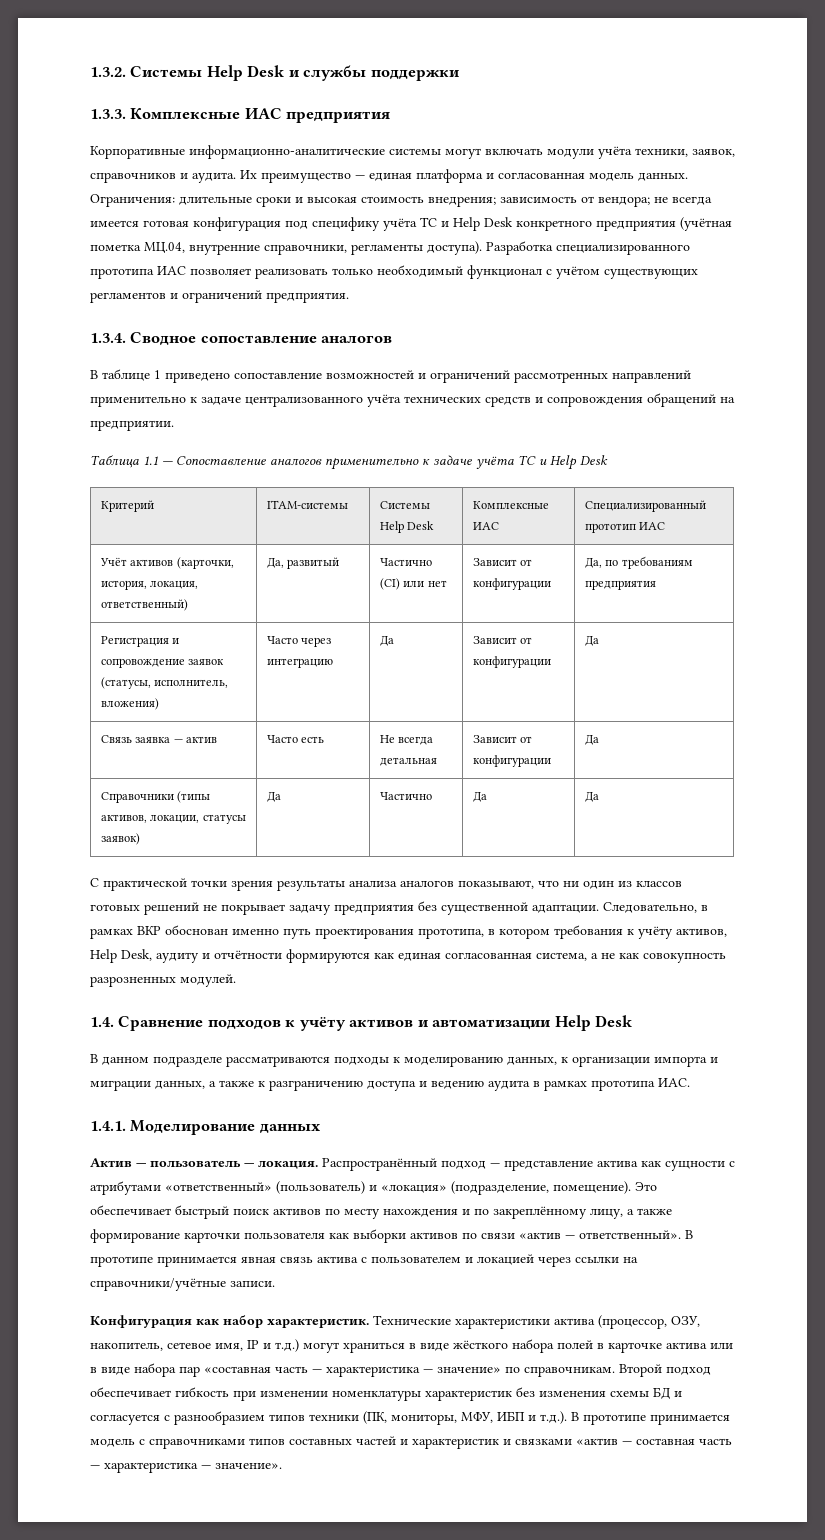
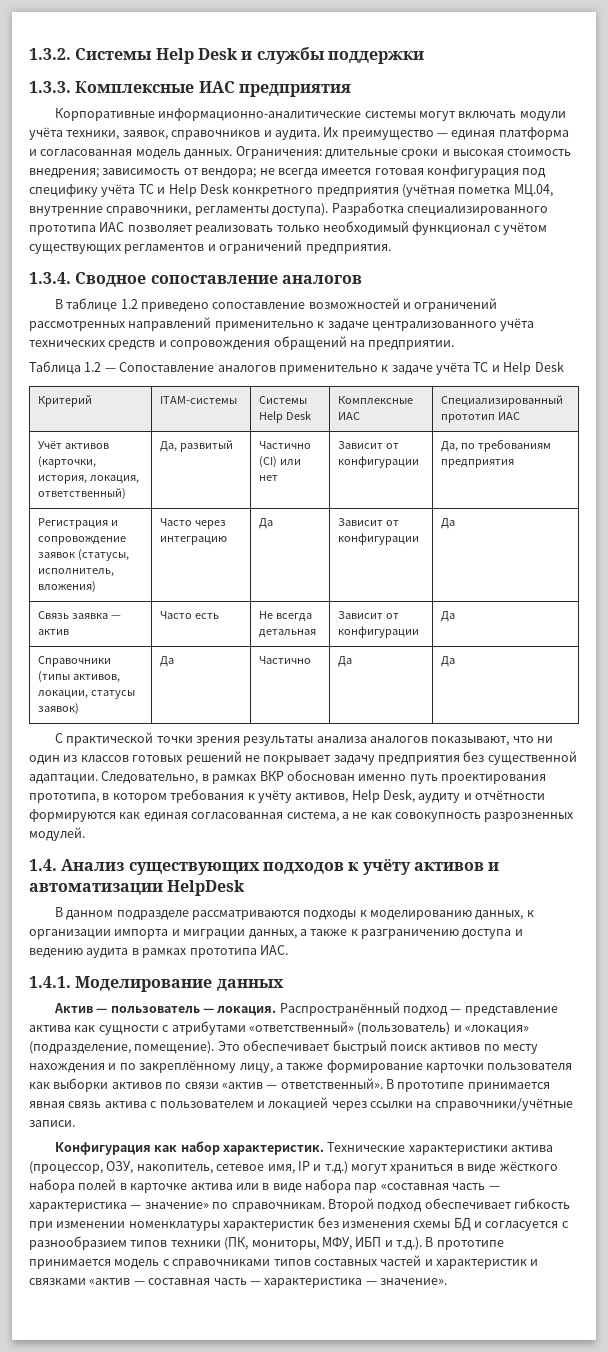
- В таблице 1 приведено сопоставление возможностей и ограничений рассмотренных направлений применительно к задаче централизованного учёта технических средств и сопровождения обращений на предприятии.
+ В таблице 1.2 приведено сопоставление возможностей и ограничений рассмотренных направлений применительно к задаче централизованного учёта технических средств и сопровождения обращений на предприятии.
- Таблица 1.1 — Сопоставление аналогов применительно к задаче учёта ТС и Help Desk
+ Таблица 1.2 — Сопоставление аналогов применительно к задаче учёта ТС и Help Desk
- 1.4. Сравнение подходов к учёту активов и автоматизации Help Desk
+ 1.4. Анализ существующих подходов к учёту активов и автоматизации HelpDesk

